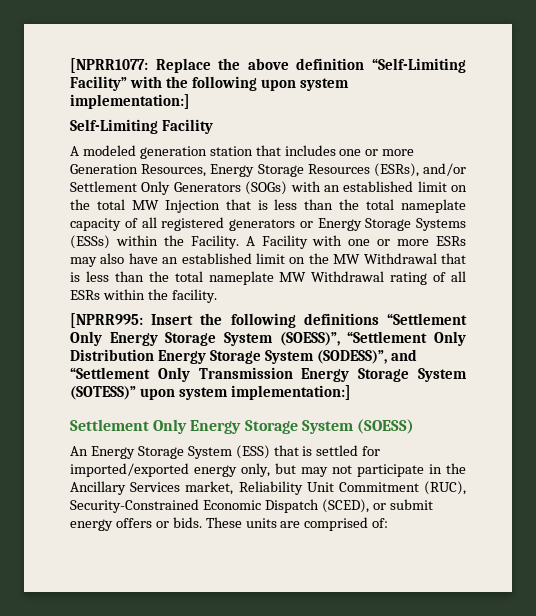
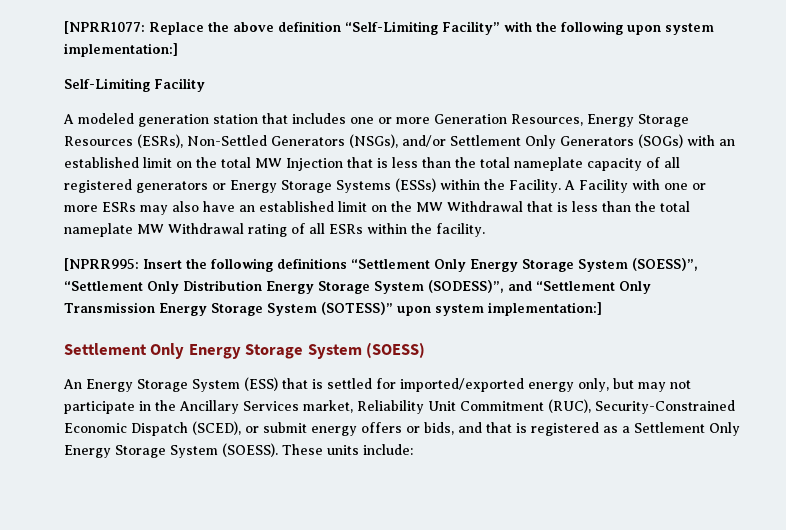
- A modeled generation station that includes one or more Generation Resources, Energy Storage Resources (ESRs), and/or Settlement Only Generators (SOGs) with an established limit on the total MW Injection that is less than the total nameplate capacity of all registered generators or Energy Storage Systems (ESSs) within the Facility.
+ A modeled generation station that includes one or more Generation Resources, Energy Storage Resources (ESRs), Non-Settled Generators (NSGs), and/or Settlement Only Generators (SOGs) with an established limit on the total MW Injection that is less than the total nameplate capacity of all registered generators or Energy Storage Systems (ESSs) within the Facility.
- An Energy Storage System (ESS) that is settled for imported/exported energy only, but may not participate in the Ancillary Services market, Reliability Unit Commitment (RUC), Security-Constrained Economic Dispatch (SCED), or submit energy offers or bids. These units are comprised of:
+ An Energy Storage System (ESS) that is settled for imported/exported energy only, but may not participate in the Ancillary Services market, Reliability Unit Commitment (RUC), Security-Constrained Economic Dispatch (SCED), or submit energy offers or bids, and that is registered as a Settlement Only Energy Storage System (SOESS). These units include:

